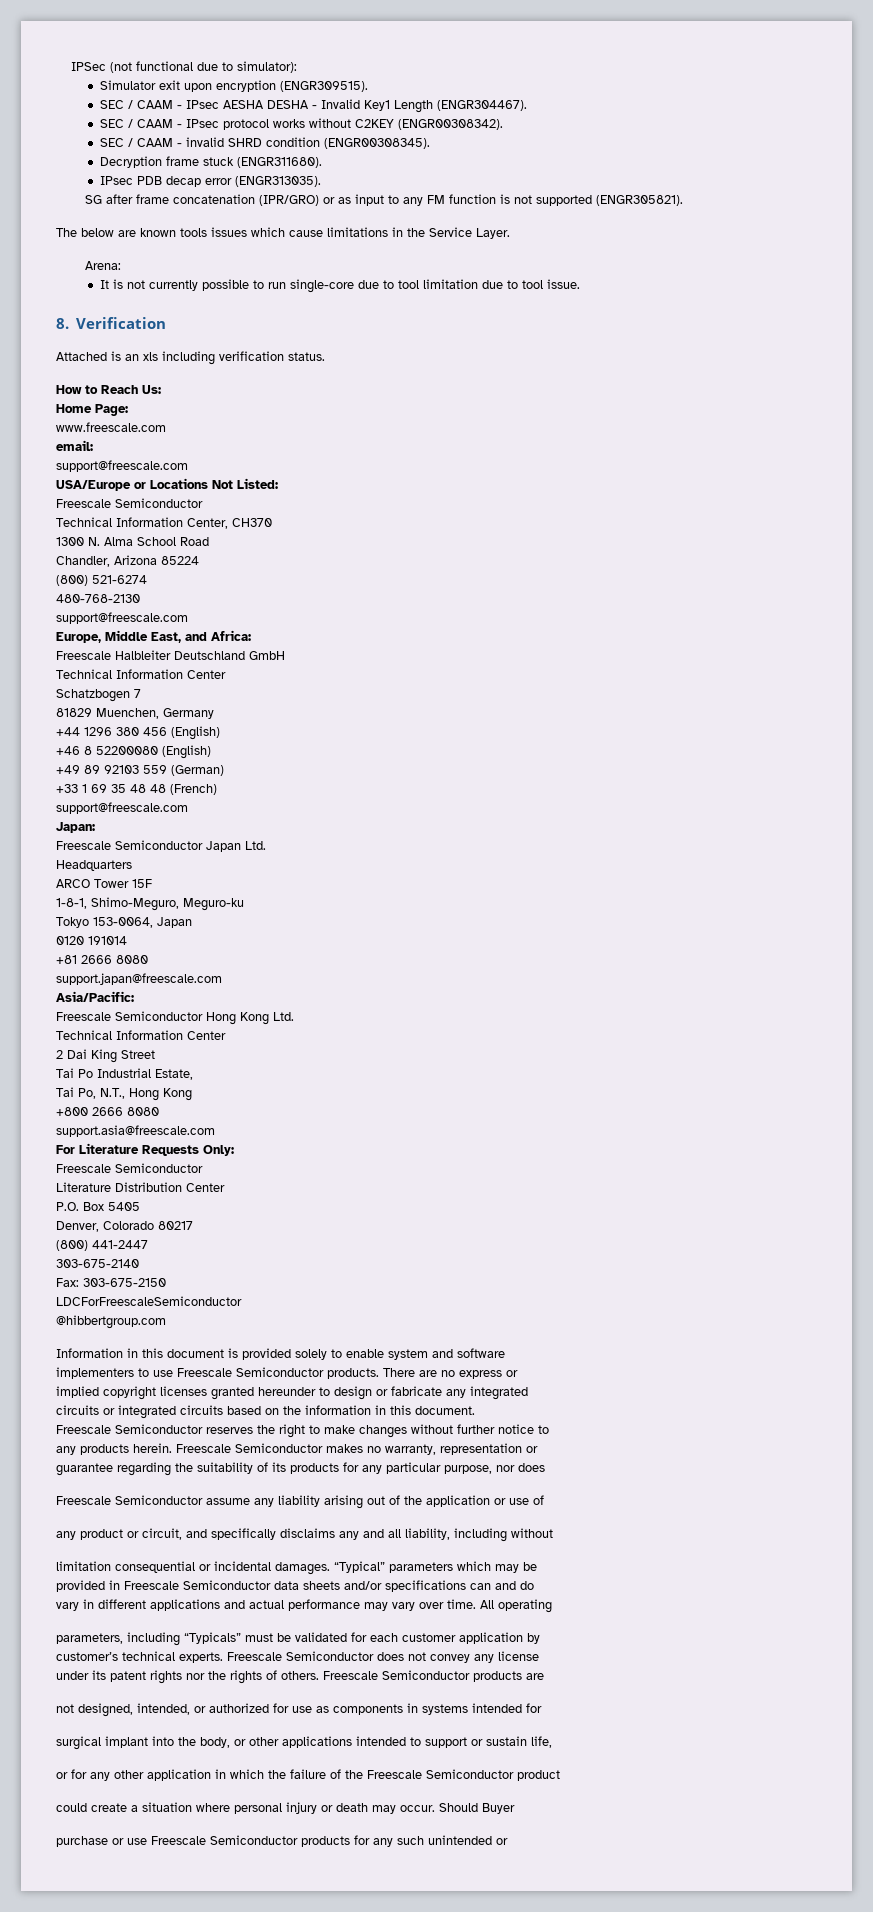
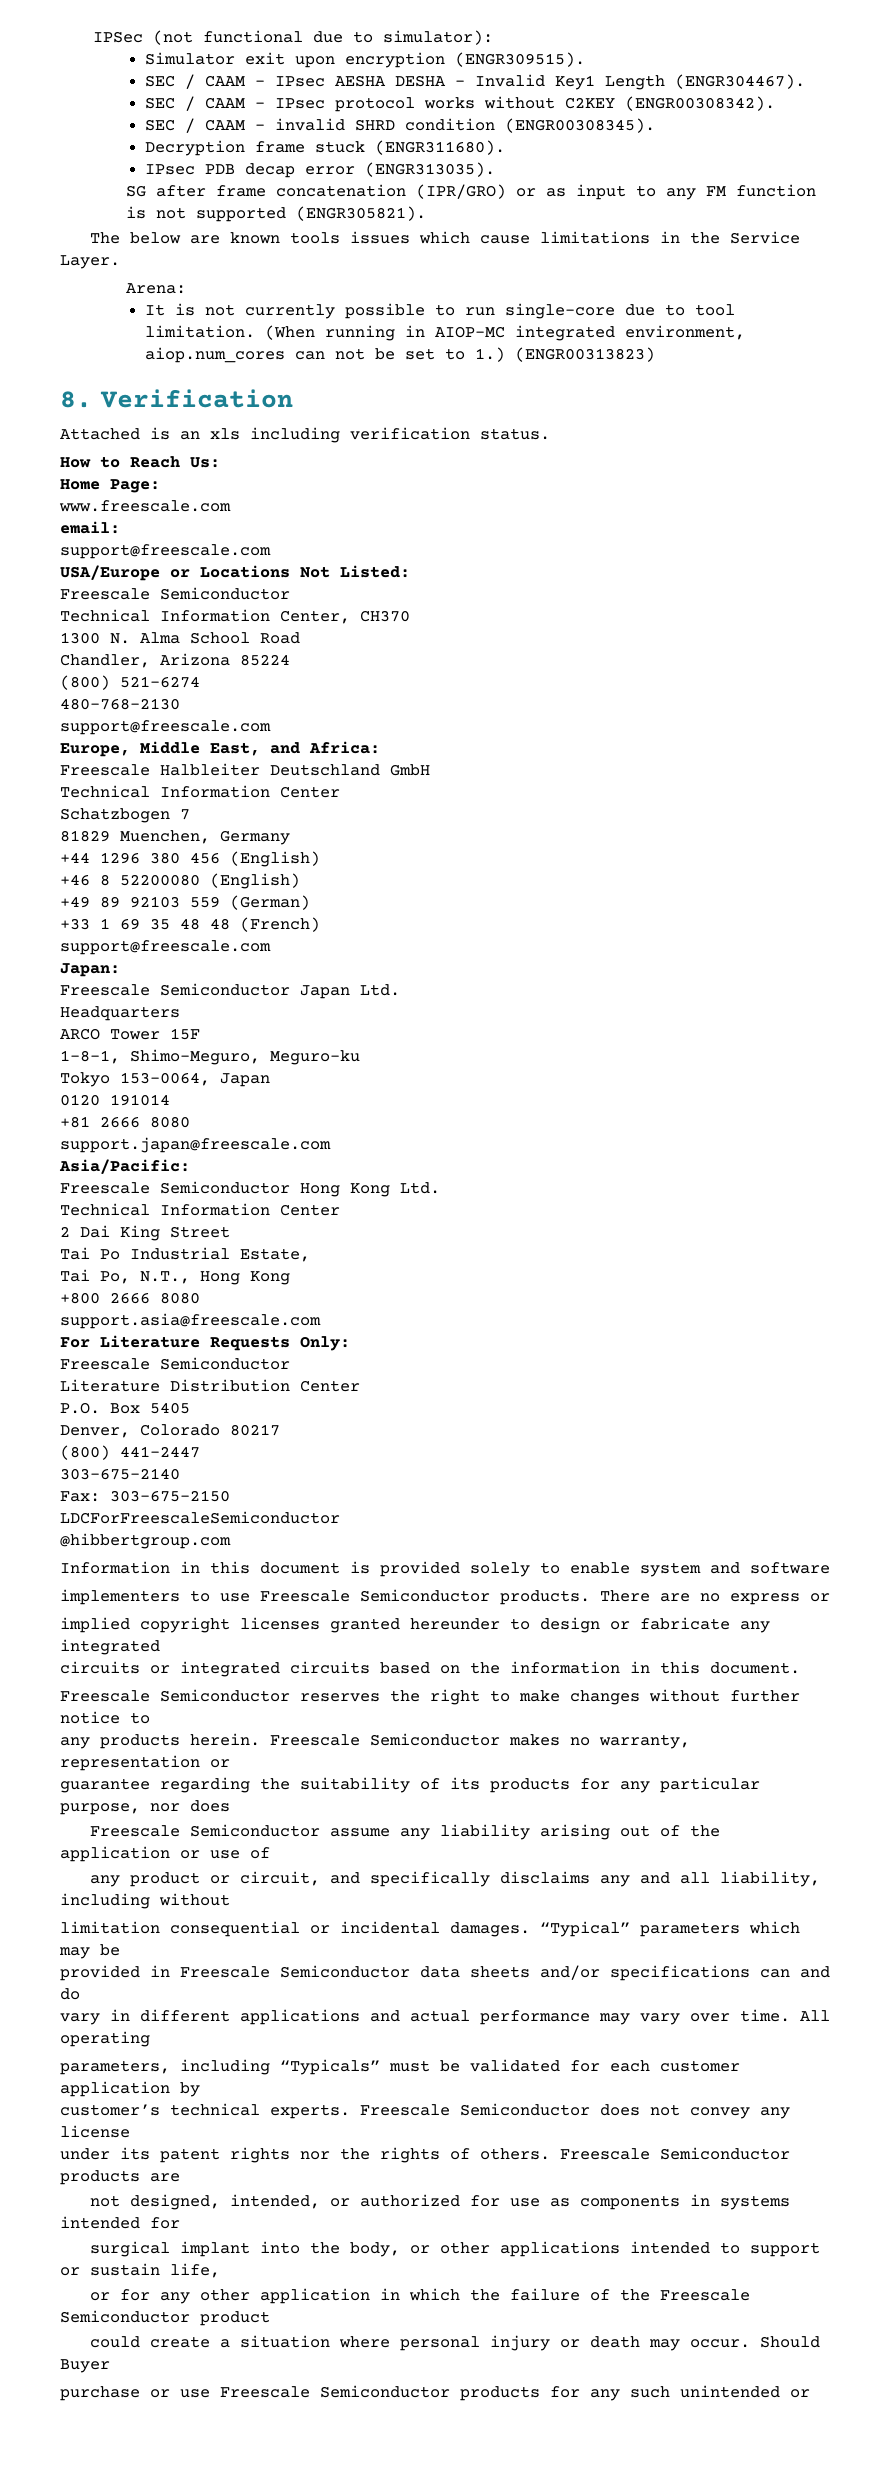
- It is not currently possible to run single-core due to tool limitation due to tool issue.
+ It is not currently possible to run single-core due to tool limitation. (When running in AIOP-MC integrated environment, aiop.num_cores can not be set to 1.) (ENGR00313823)

